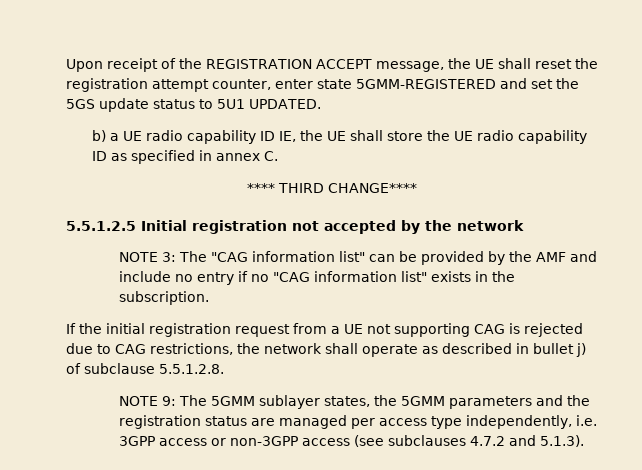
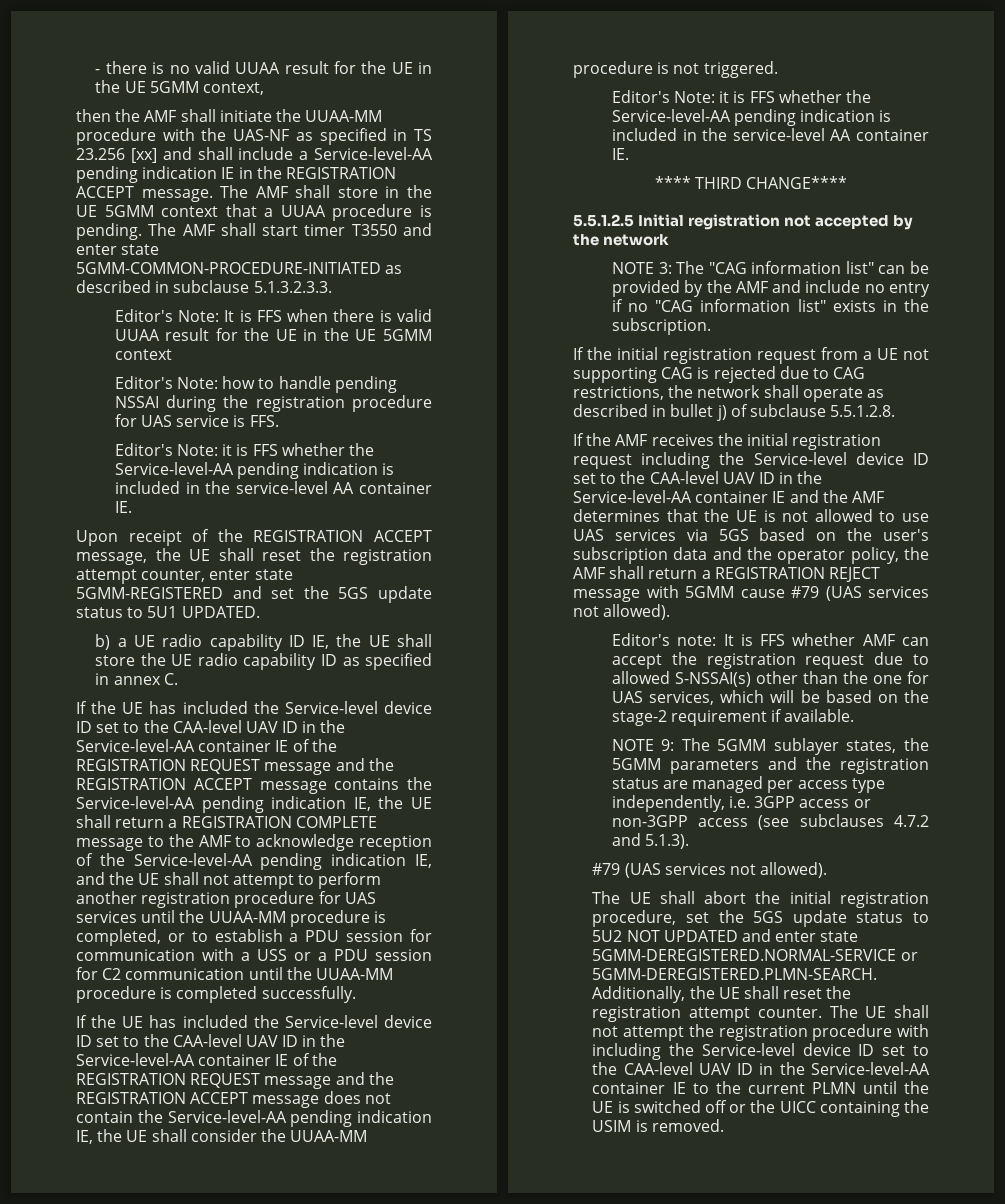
+ - there is no valid UUAA result for the UE in the UE 5GMM context,
+ then the AMF shall initiate the UUAA-MM procedure with the UAS-NF as specified in TS 23.256 [xx] and shall include a Service-level-AA pending indication IE in the REGISTRATION ACCEPT message. The AMF shall store in the UE 5GMM context that a UUAA procedure is pending. The AMF shall start timer T3550 and enter state 5GMM-COMMON-PROCEDURE-INITIATED as described in subclause 5.1.3.2.3.3.
+ Editor's Note: It is FFS when there is valid UUAA result for the UE in the UE 5GMM context
+ Editor's Note: how to handle pending NSSAI during the registration procedure for UAS service is FFS.
+ Editor's Note: it is FFS whether the Service-level-AA pending indication is included in the service-level AA container IE.
+ If the UE has included the Service-level device ID set to the CAA-level UAV ID in the Service-level-AA container IE of the REGISTRATION REQUEST message and the REGISTRATION ACCEPT message contains the Service-level-AA pending indication IE, the UE shall return a REGISTRATION COMPLETE message to the AMF to acknowledge reception of the Service-level-AA pending indication IE, and the UE shall not attempt to perform another registration procedure for UAS services until the UUAA-MM procedure is completed, or to establish a PDU session for communication with a USS or a PDU session for C2 communication until the UUAA-MM procedure is completed successfully.
+ If the UE has included the Service-level device ID set to the CAA-level UAV ID in the Service-level-AA container IE of the REGISTRATION REQUEST message and the REGISTRATION ACCEPT message does not contain the Service-level-AA pending indication IE, the UE shall consider the UUAA-MM procedure is not triggered.
+ Editor's Note: it is FFS whether the Service-level-AA pending indication is included in the service-level AA container IE.
+ If the AMF receives the initial registration request including the Service-level device ID set to the CAA-level UAV ID in the Service-level-AA container IE and the AMF determines that the UE is not allowed to use UAS services via 5GS based on the user's subscription data and the operator policy, the AMF shall return a REGISTRATION REJECT message with 5GMM cause #79 (UAS services not allowed).
+ Editor's note: It is FFS whether AMF can accept the registration request due to allowed S-NSSAI(s) other than the one for UAS services, which will be based on the stage-2 requirement if available.
  NOTE 9: The 5GMM sublayer states, the 5GMM parameters and the registration status are managed per access type independently, i.e. 3GPP access or non-3GPP access (see subclauses 4.7.2 and 5.1.3).
+ #79 (UAS services not allowed).
+ The UE shall abort the initial registration procedure, set the 5GS update status to 5U2 NOT UPDATED and enter state 5GMM-DEREGISTERED.NORMAL-SERVICE or 5GMM-DEREGISTERED.PLMN-SEARCH. Additionally, the UE shall reset the registration attempt counter. The UE shall not attempt the registration procedure with including the Service-level device ID set to the CAA-level UAV ID in the Service-level-AA container IE to the current PLMN until the UE is switched off or the UICC containing the USIM is removed.

